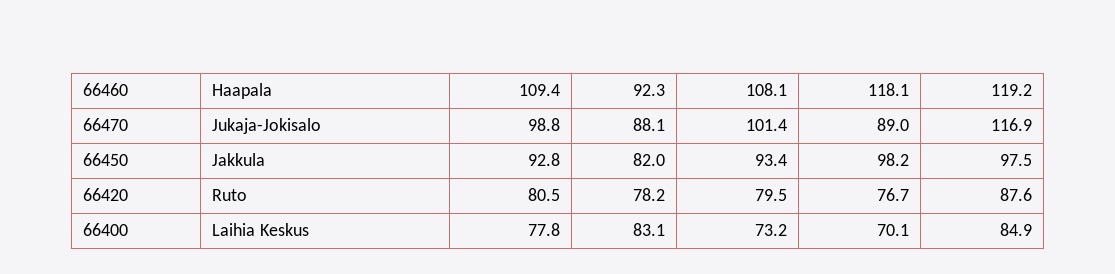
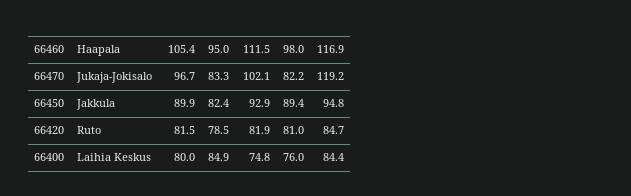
- 66460 | Haapala | 109.4 | 92.3 | 108.1 | 118.1 | 119.2
- 66470 | Jukaja-Jokisalo | 98.8 | 88.1 | 101.4 | 89.0 | 116.9
- 66450 | Jakkula | 92.8 | 82.0 | 93.4 | 98.2 | 97.5
- 66420 | Ruto | 80.5 | 78.2 | 79.5 | 76.7 | 87.6
- 66400 | Laihia Keskus | 77.8 | 83.1 | 73.2 | 70.1 | 84.9
+ 66460 | Haapala | 105.4 | 95.0 | 111.5 | 98.0 | 116.9
+ 66470 | Jukaja-Jokisalo | 96.7 | 83.3 | 102.1 | 82.2 | 119.2
+ 66450 | Jakkula | 89.9 | 82.4 | 92.9 | 89.4 | 94.8
+ 66420 | Ruto | 81.5 | 78.5 | 81.9 | 81.0 | 84.7
+ 66400 | Laihia Keskus | 80.0 | 84.9 | 74.8 | 76.0 | 84.4

